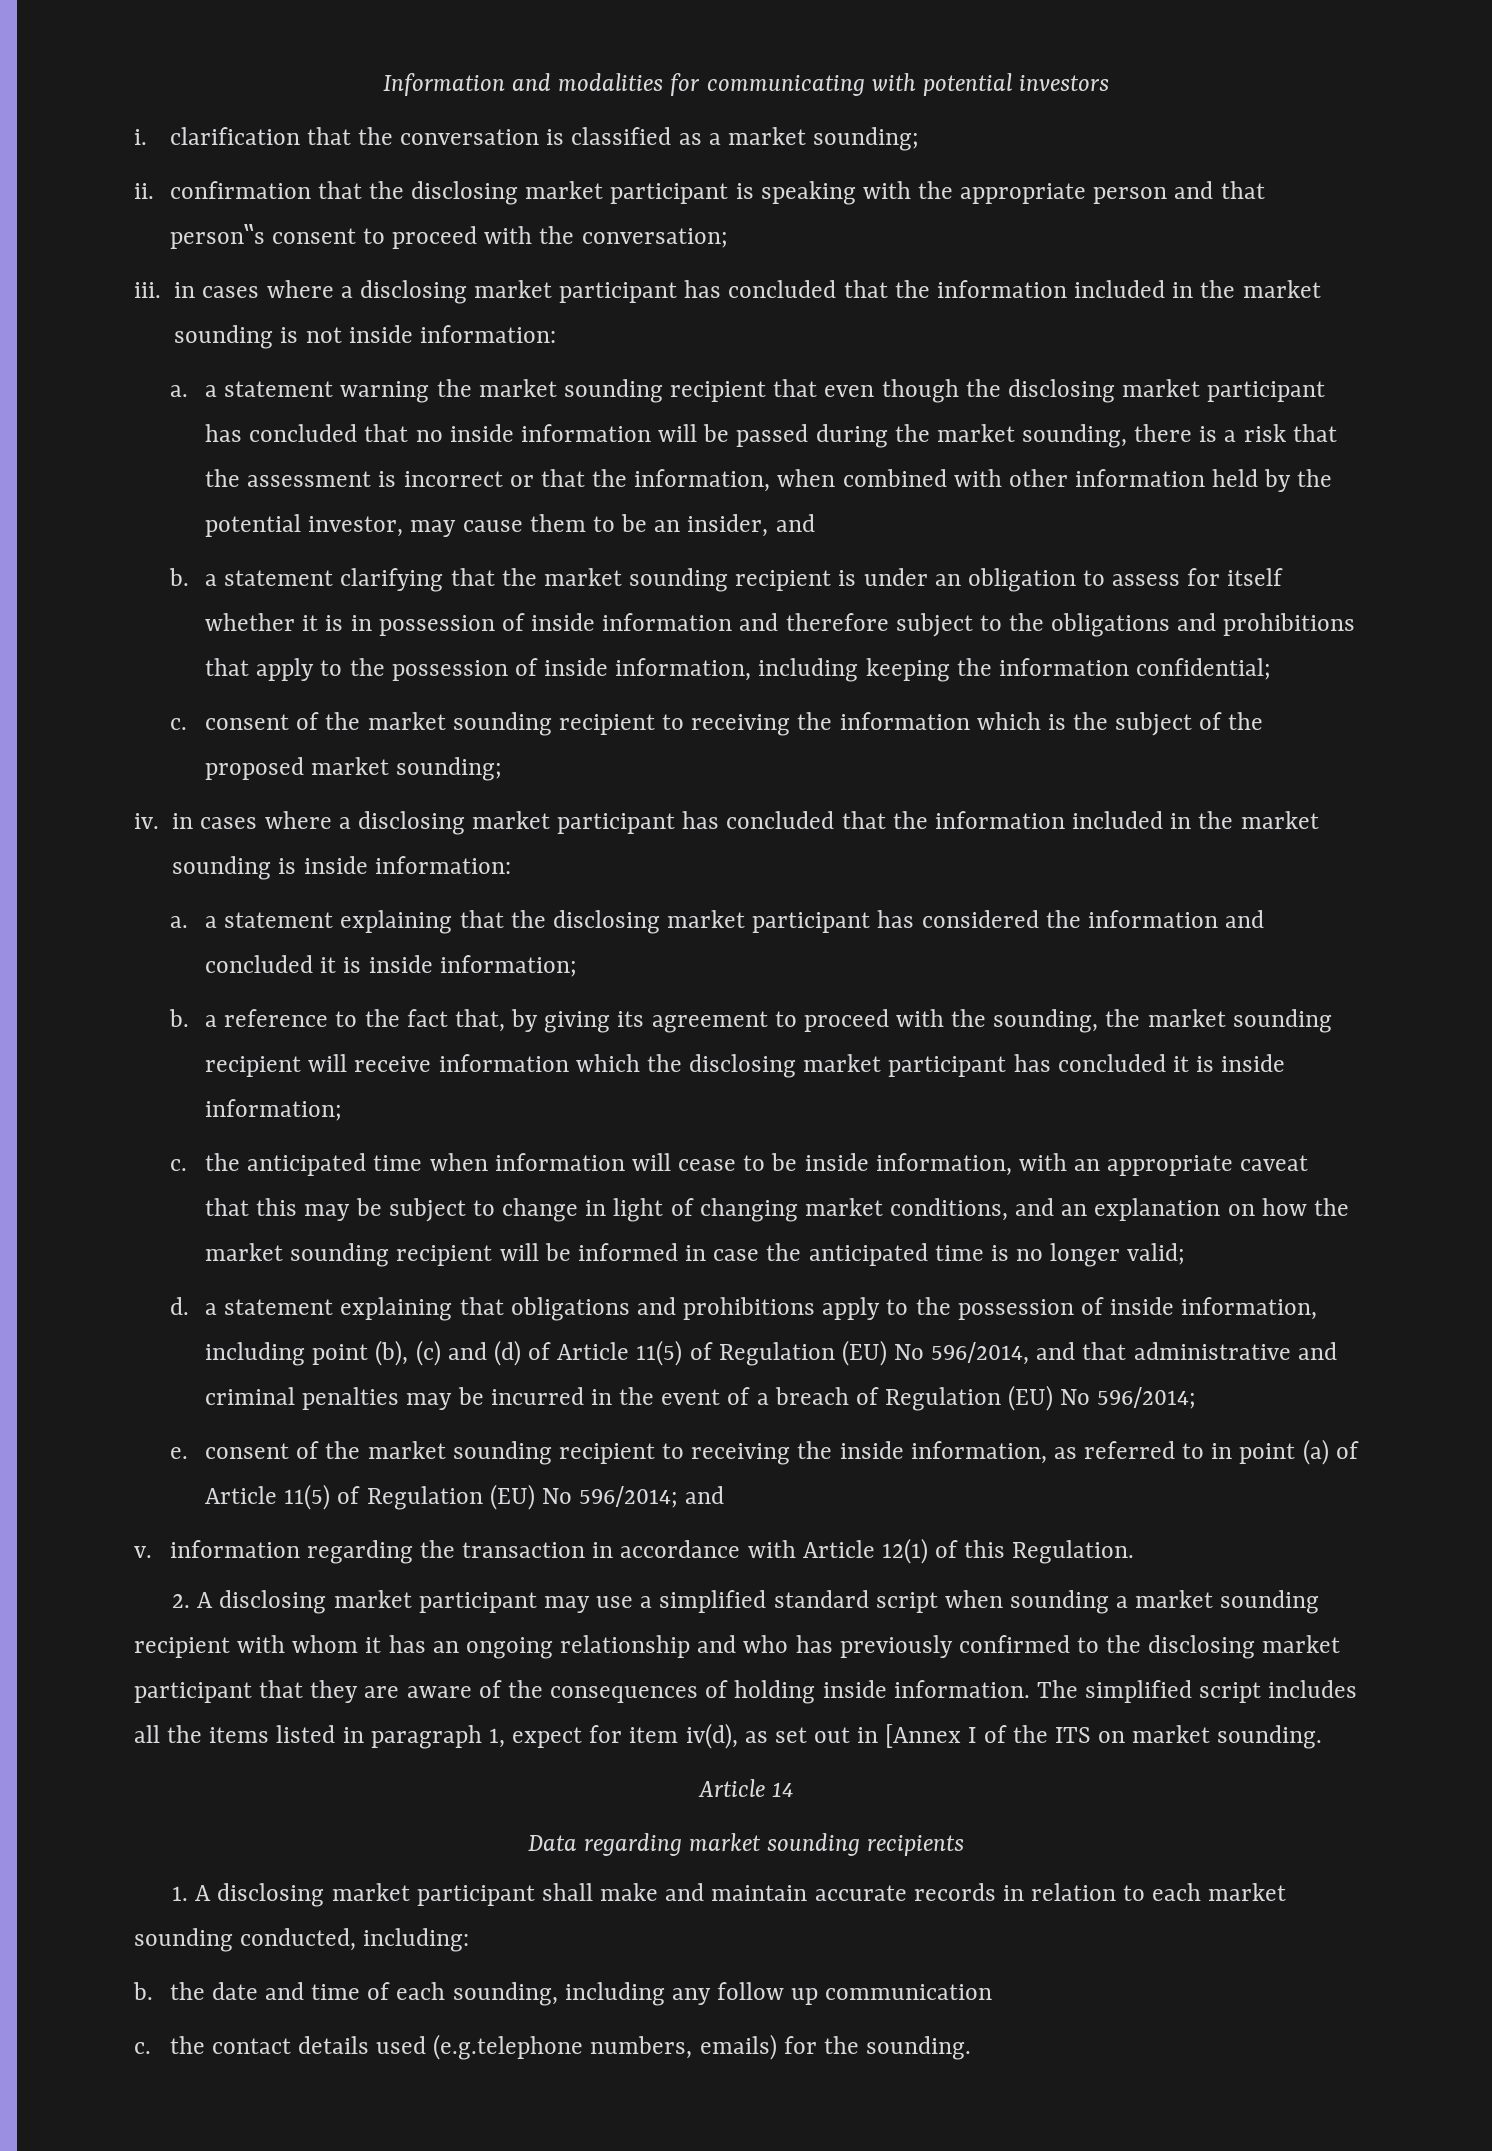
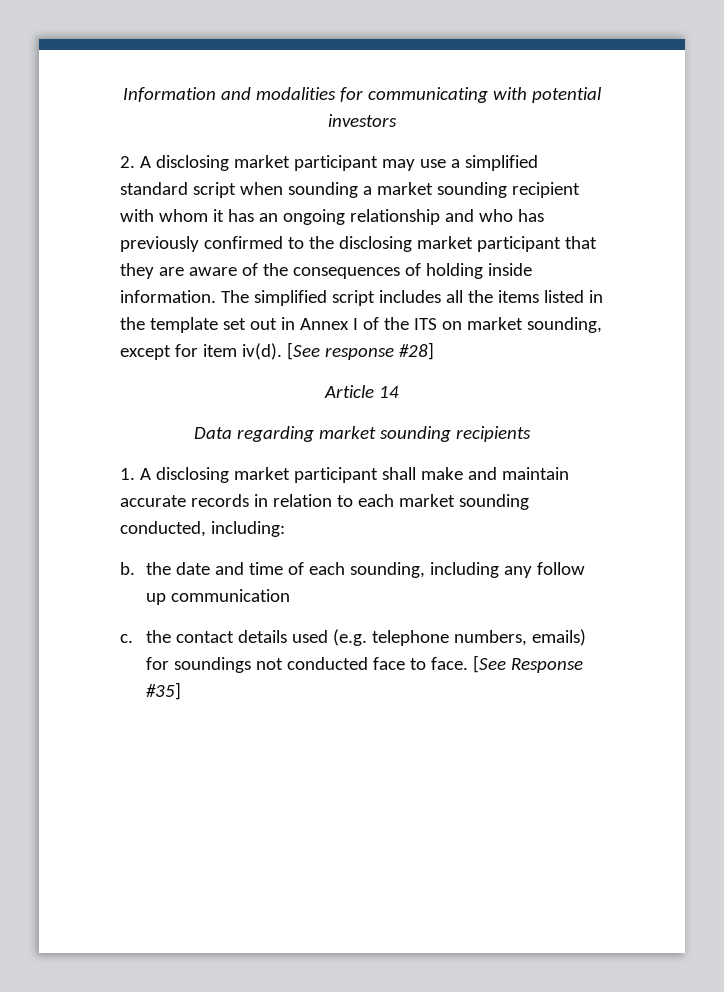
- i. clarification that the conversation is classified as a market sounding;
- ii. confirmation that the disclosing market participant is speaking with the appropriate person and that person‟s consent to proceed with the conversation;
- iii. in cases where a disclosing market participant has concluded that the information included in the market sounding is not inside information:
- a. a statement warning the market sounding recipient that even though the disclosing market participant has concluded that no inside information will be passed during the market sounding, there is a risk that the assessment is incorrect or that the information, when combined with other information held by the potential investor, may cause them to be an insider, and
- b. a statement clarifying that the market sounding recipient is under an obligation to assess for itself whether it is in possession of inside information and therefore subject to the obligations and prohibitions that apply to the possession of inside information, including keeping the information confidential;
- c. consent of the market sounding recipient to receiving the information which is the subject of the proposed market sounding;
- iv. in cases where a disclosing market participant has concluded that the information included in the market sounding is inside information:
- a. a statement explaining that the disclosing market participant has considered the information and concluded it is inside information;
- b. a reference to the fact that, by giving its agreement to proceed with the sounding, the market sounding recipient will receive information which the disclosing market participant has concluded it is inside information;
- c. the anticipated time when information will cease to be inside information, with an appropriate caveat that this may be subject to change in light of changing market conditions, and an explanation on how the market sounding recipient will be informed in case the anticipated time is no longer valid;
- d. a statement explaining that obligations and prohibitions apply to the possession of inside information, including point (b), (c) and (d) of Article 11(5) of Regulation (EU) No 596/2014, and that administrative and criminal penalties may be incurred in the event of a breach of Regulation (EU) No 596/2014;
- e. consent of the market sounding recipient to receiving the inside information, as referred to in point (a) of Article 11(5) of Regulation (EU) No 596/2014; and
- v. information regarding the transaction in accordance with Article 12(1) of this Regulation.
- The simplified script includes all the items listed in paragraph 1, expect for item iv(d), as set out in [Annex I of the ITS on market sounding.
+ The simplified script includes all the items listed in the template set out in Annex I of the ITS on market sounding, except for item iv(d). [See response #28]
- c. the contact details used (e.g.telephone numbers, emails) for the sounding.
+ c. the contact details used (e.g. telephone numbers, emails) for soundings not conducted face to face. [See Response #35]

